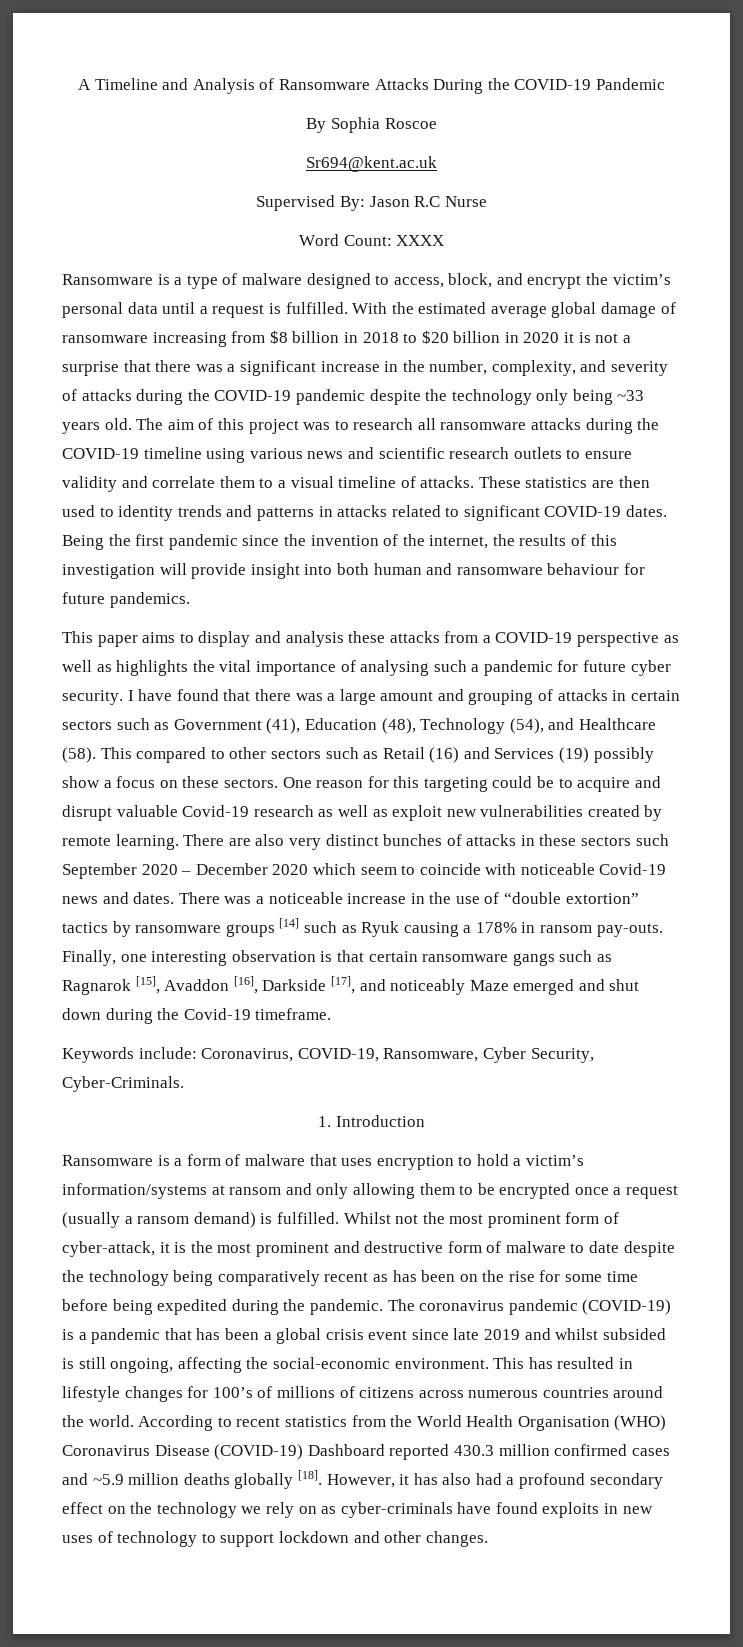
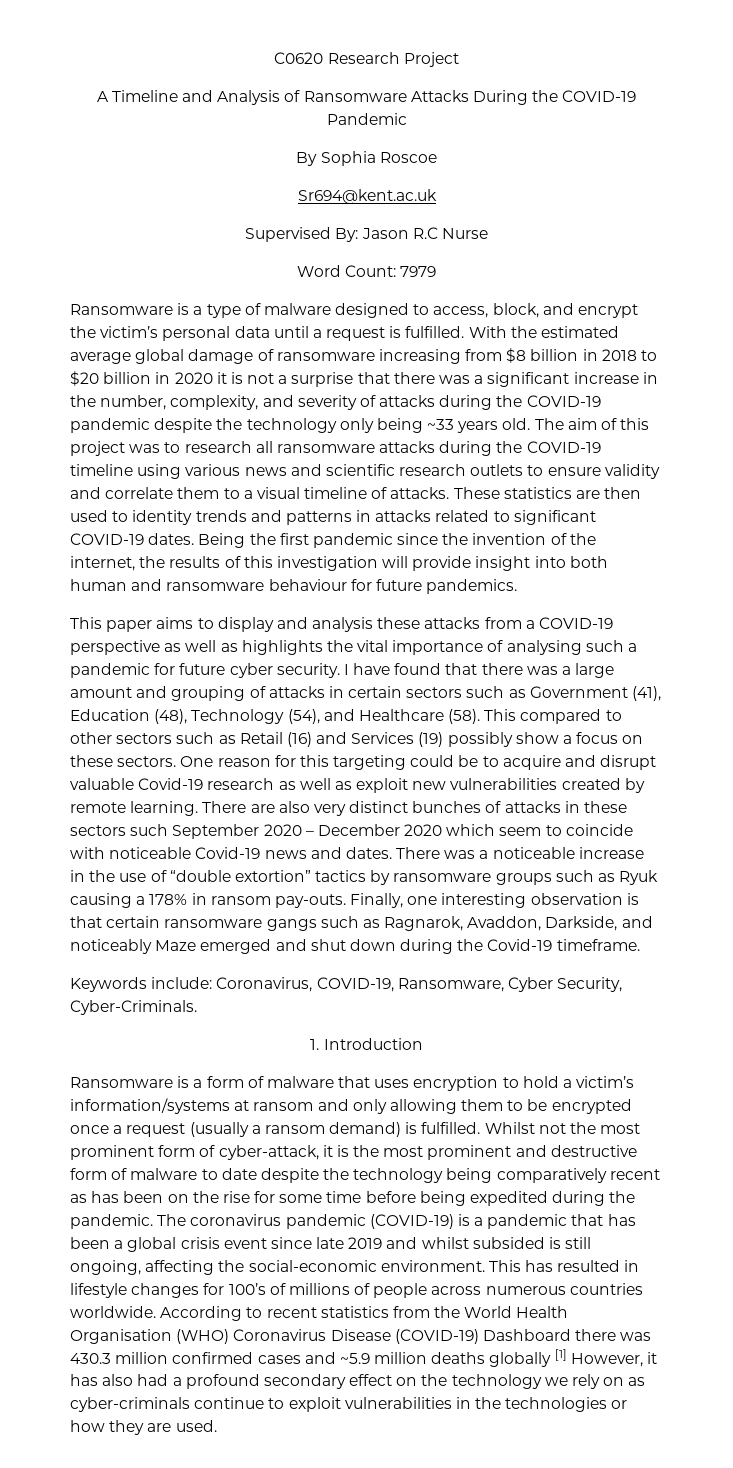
+ C0620 Research Project
- Word Count: XXXX
+ Word Count: 7979
- There was a noticeable increase in the use of “double extortion” tactics by ransomware groups [14] such as Ryuk causing a 178% in ransom pay-outs.
+ There was a noticeable increase in the use of “double extortion” tactics by ransomware groups such as Ryuk causing a 178% in ransom pay-outs.
- Finally, one interesting observation is that certain ransomware gangs such as Ragnarok [15], Avaddon [16], Darkside [17], and noticeably Maze emerged and shut down during the Covid-19 timeframe.
+ Finally, one interesting observation is that certain ransomware gangs such as Ragnarok, Avaddon, Darkside, and noticeably Maze emerged and shut down during the Covid-19 timeframe.
- This has resulted in lifestyle changes for 100’s of millions of citizens across numerous countries around the world.
+ This has resulted in lifestyle changes for 100’s of millions of people across numerous countries worldwide.
- According to recent statistics from the World Health Organisation (WHO) Coronavirus Disease (COVID-19) Dashboard reported 430.3 million confirmed cases and ~5.9 million deaths globally [18]. However, it has also had a profound secondary effect on the technology we rely on as cyber-criminals have found exploits in new uses of technology to support lockdown and other changes.
+ According to recent statistics from the World Health Organisation (WHO) Coronavirus Disease (COVID-19) Dashboard there was 430.3 million confirmed cases and ~5.9 million deaths globally [1] However, it has also had a profound secondary effect on the technology we rely on as cyber-criminals continue to exploit vulnerabilities in the technologies or how they are used.

